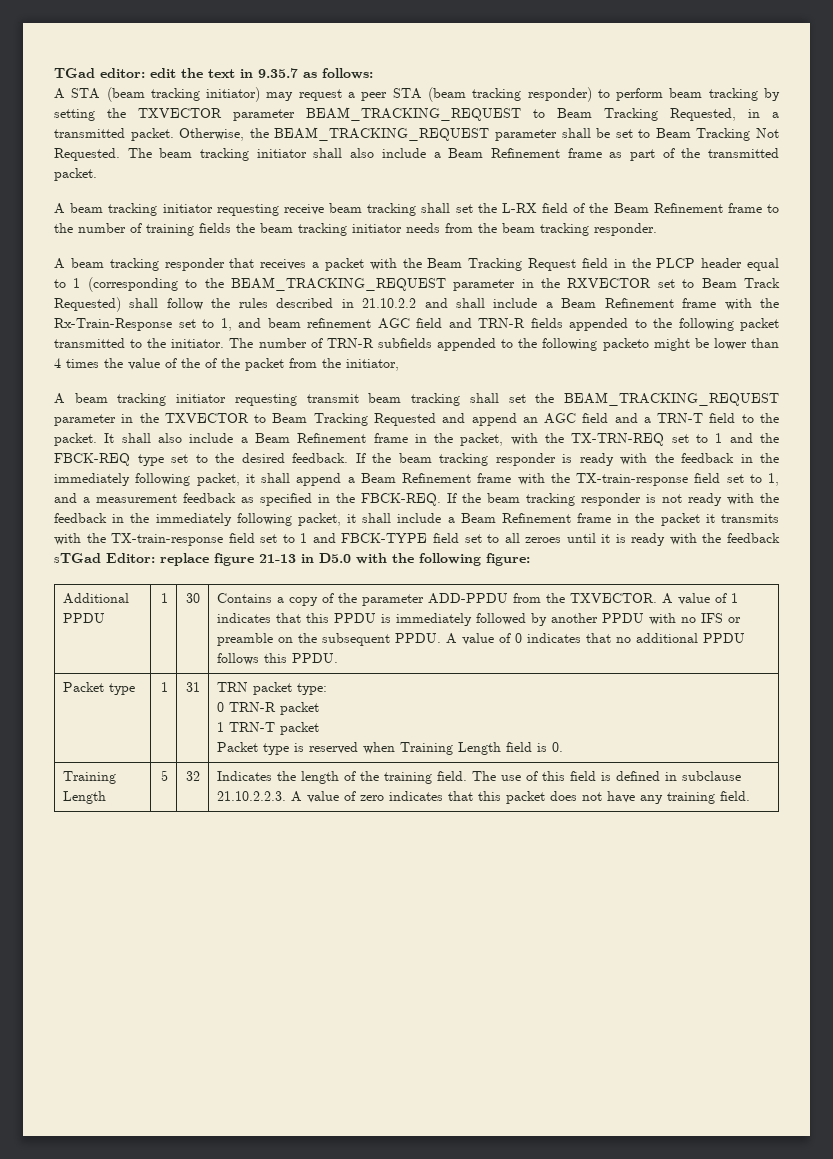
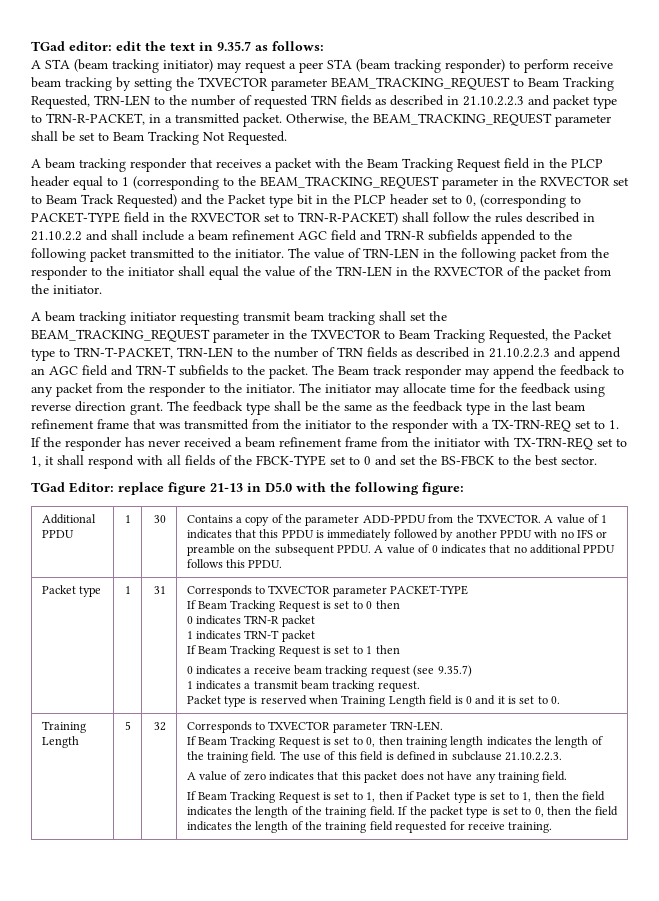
- A STA (beam tracking initiator) may request a peer STA (beam tracking responder) to perform beam tracking by setting the TXVECTOR parameter BEAM_TRACKING_REQUEST to Beam Tracking Requested, in a transmitted packet.
+ A STA (beam tracking initiator) may request a peer STA (beam tracking responder) to perform receive beam tracking by setting the TXVECTOR parameter BEAM_TRACKING_REQUEST to Beam Tracking Requested, TRN-LEN to the number of requested TRN fields as described in 21.10.2.2.3 and packet type to TRN-R-PACKET, in a transmitted packet.
- The beam tracking initiator shall also include a Beam Refinement frame as part of the transmitted packet.
- A beam tracking initiator requesting receive beam tracking shall set the L-RX field of the Beam Refinement frame to the number of training fields the beam tracking initiator needs from the beam tracking responder.
- A beam tracking responder that receives a packet with the Beam Tracking Request field in the PLCP header equal to 1 (corresponding to the BEAM_TRACKING_REQUEST parameter in the RXVECTOR set to Beam Track Requested) shall follow the rules described in 21.10.2.2 and shall include a Beam Refinement frame with the Rx-Train-Response set to 1, and beam refinement AGC field and TRN-R fields appended to the following packet transmitted to the initiator.
+ A beam tracking responder that receives a packet with the Beam Tracking Request field in the PLCP header equal to 1 (corresponding to the BEAM_TRACKING_REQUEST parameter in the RXVECTOR set to Beam Track Requested) and the Packet type bit in the PLCP header set to 0, (corresponding to PACKET-TYPE field in the RXVECTOR set to TRN-R-PACKET) shall follow the rules described in 21.10.2.2 and shall include a beam refinement AGC field and TRN-R subfields appended to the following packet transmitted to the initiator.
- The number of TRN-R subfields appended to the following packeto might be lower than 4 times the value of the of the packet from the initiator,
+ The value of TRN-LEN in the following packet from the responder to the initiator shall equal the value of the TRN-LEN in the RXVECTOR of the packet from the initiator.
- A beam tracking initiator requesting transmit beam tracking shall set the BEAM_TRACKING_REQUEST parameter in the TXVECTOR to Beam Tracking Requested and append an AGC field and a TRN-T field to the packet. It shall also include a Beam Refinement frame in the packet, with the TX-TRN-REQ set to 1 and the FBCK-REQ type set to the desired feedback. If the beam tracking responder is ready with the feedback in the immediately following packet, it shall append a Beam Refinement frame with the TX-train-response field set to 1, and a measurement feedback as specified in the FBCK-REQ. If the beam tracking responder is not ready with the feedback in the immediately following packet, it shall include a Beam Refinement frame in the packet it transmits with the TX-train-response field set to 1 and FBCK-TYPE field set to all zeroes until it is ready with the feedback sTGad Editor: replace figure 21-13 in D5.0 with the following figure:
+ A beam tracking initiator requesting transmit beam tracking shall set the BEAM_TRACKING_REQUEST parameter in the TXVECTOR to Beam Tracking Requested, the Packet type to TRN-T-PACKET, TRN-LEN to the number of TRN fields as described in 21.10.2.2.3 and append an AGC field and TRN-T subfields to the packet. The Beam track responder may append the feedback to any packet from the responder to the initiator. The initiator may allocate time for the feedback using reverse direction grant. The feedback type shall be the same as the feedback type in the last beam refinement frame that was transmitted from the initiator to the responder with a TX-TRN-REQ set to 1. If the responder has never received a beam refinement frame from the initiator with TX-TRN-REQ set to 1, it shall respond with all fields of the FBCK-TYPE set to 0 and set the BS-FBCK to the best sector.
+ TGad Editor: replace figure 21-13 in D5.0 with the following figure:
- TRN packet type:
- 0 TRN-R packet
+ Corresponds to TXVECTOR parameter PACKET-TYPE
+ If Beam Tracking Request is set to 0 then
+ 0 indicates TRN-R packet
- 1 TRN-T packet
+ 1 indicates TRN-T packet
+ If Beam Tracking Request is set to 1 then
+ 0 indicates a receive beam tracking request (see 9.35.7)
+ 1 indicates a transmit beam tracking request.
- Packet type is reserved when Training Length field is 0.
+ Packet type is reserved when Training Length field is 0 and it is set to 0.
- Indicates the length of the training field.
+ Corresponds to TXVECTOR parameter TRN-LEN.
+ If Beam Tracking Request is set to 0, then training length indicates the length of the training field.
- The use of this field is defined in subclause 21.10.2.2.3. A value of zero indicates that this packet does not have any training field.
+ The use of this field is defined in subclause 21.10.2.2.3.
+ A value of zero indicates that this packet does not have any training field.
+ If Beam Tracking Request is set to 1, then if Packet type is set to 1, then the field indicates the length of the training field. If the packet type is set to 0, then the field indicates the length of the training field requested for receive training.

